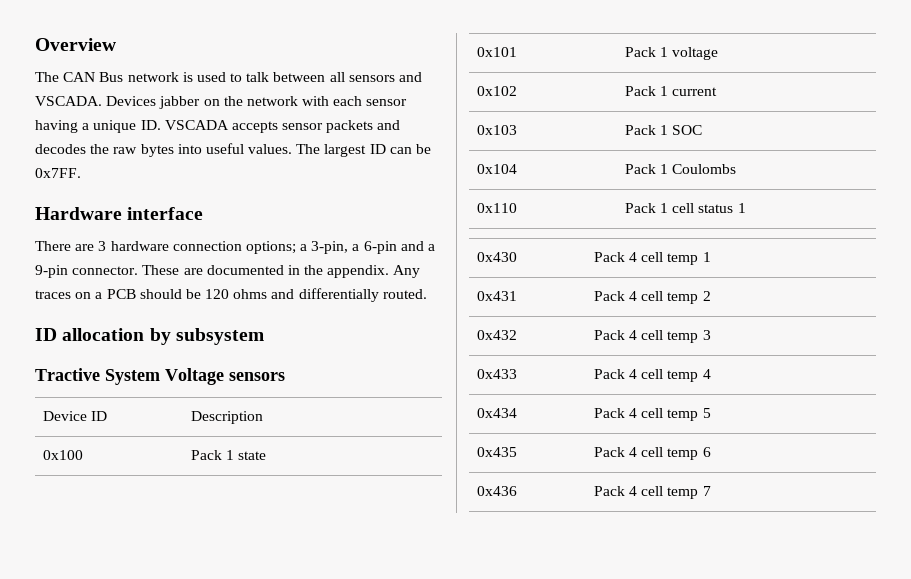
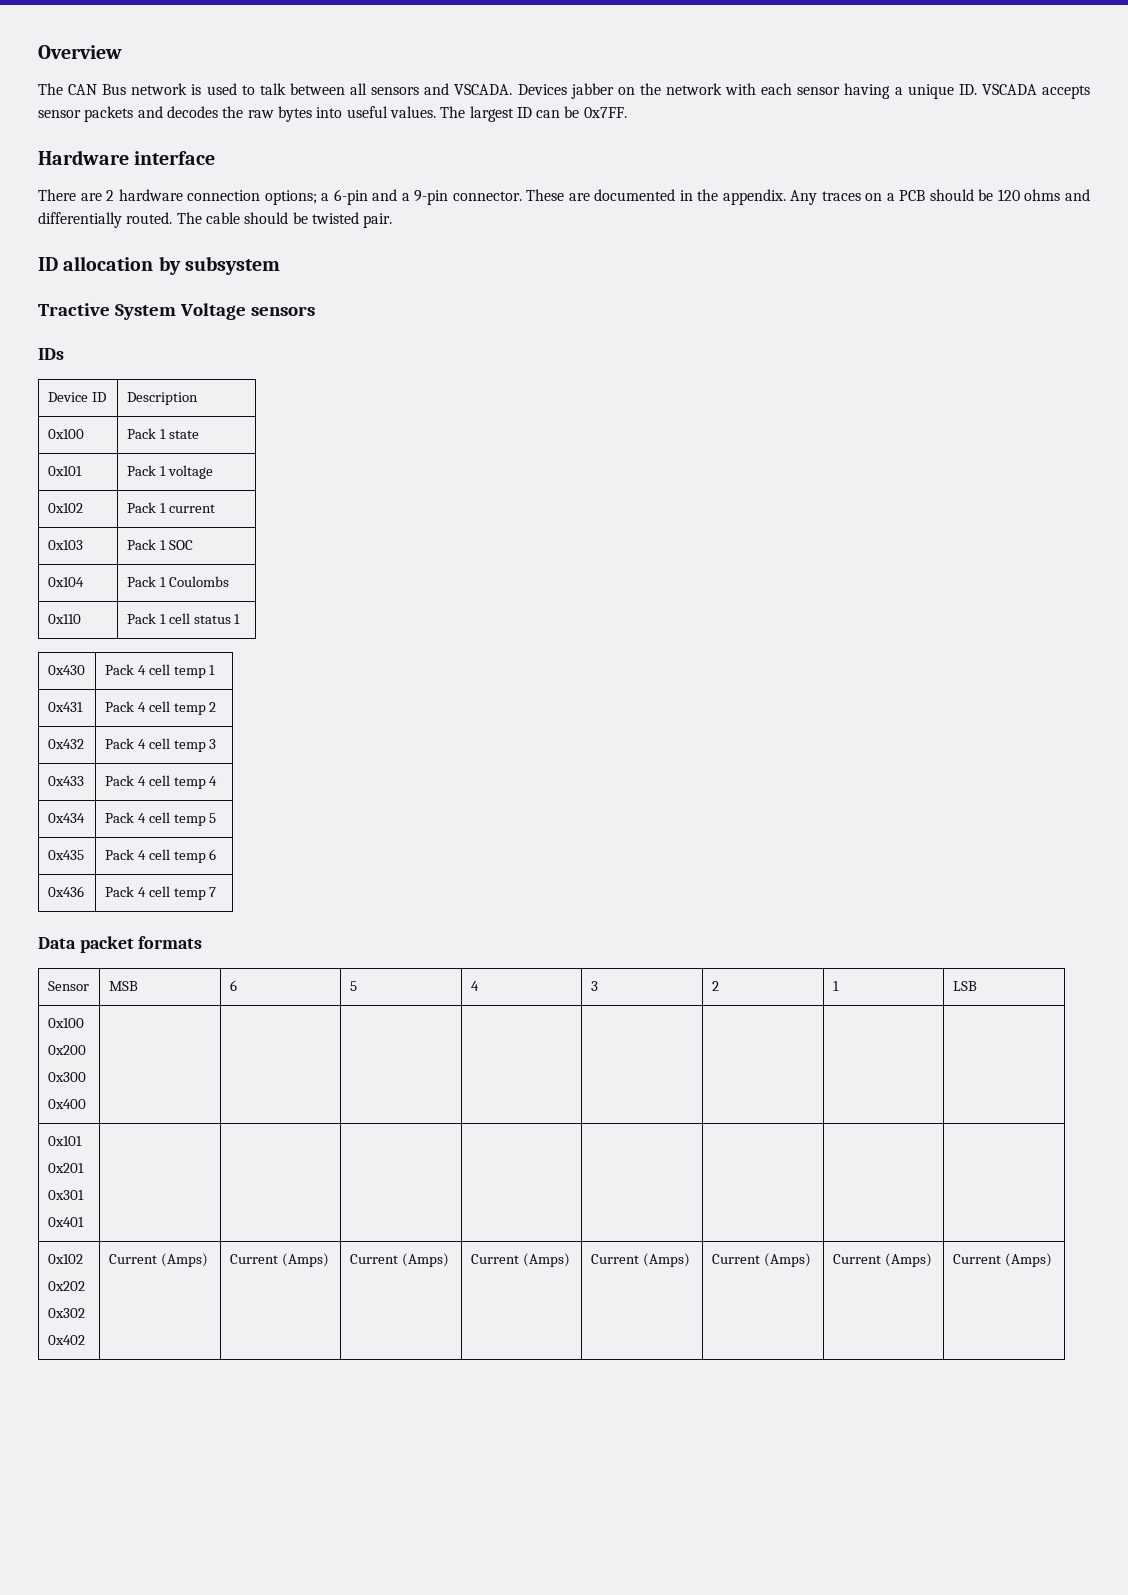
- There are 3 hardware connection options; a 3-pin, a 6-pin and a 9-pin connector.
+ There are 2 hardware connection options; a 6-pin and a 9-pin connector.
+ The cable should be twisted pair.
+ IDs
+ Data packet formats
+ Sensor | MSB | 6 | 5 | 4 | 3 | 2 | 1 | LSB
+ 0x100
+ 0x200
+ 0x300
+ 0x400 | | | | | | | |
+ 0x101
+ 0x201
+ 0x301
+ 0x401 | | | | | | | |
+ 0x102
+ 0x202
+ 0x302
+ 0x402 | Current (Amps) | Current (Amps) | Current (Amps) | Current (Amps) | Current (Amps) | Current (Amps) | Current (Amps) | Current (Amps)

